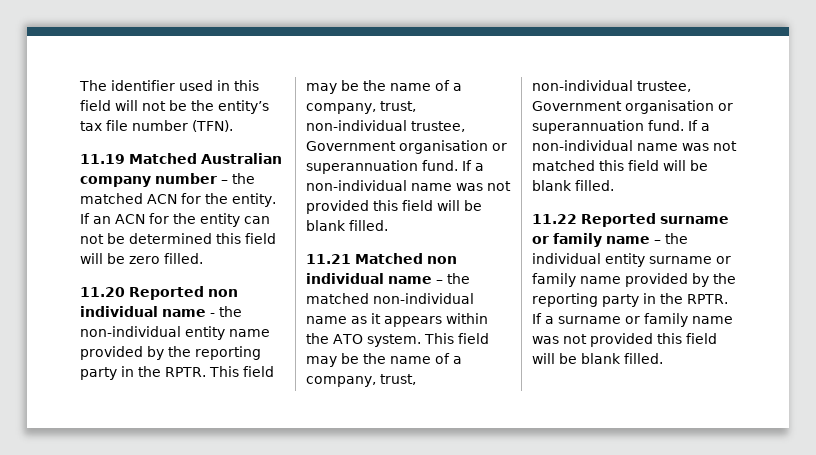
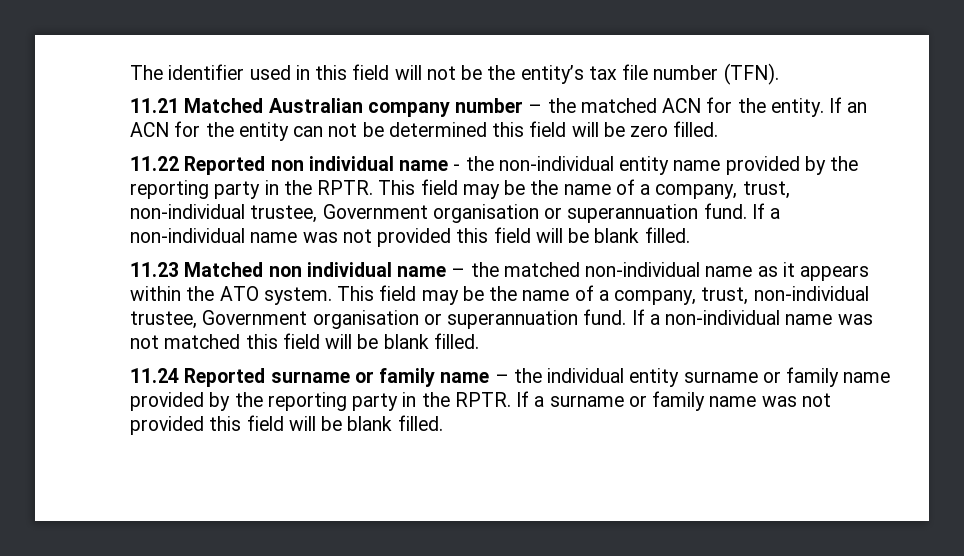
- 11.19 Matched Australian company number – the matched ACN for the entity.
+ 11.21 Matched Australian company number – the matched ACN for the entity.
- 11.20 Reported non individual name - the non-individual entity name provided by the reporting party in the RPTR.
+ 11.22 Reported non individual name - the non-individual entity name provided by the reporting party in the RPTR.
- 11.21 Matched non individual name – the matched non-individual name as it appears within the ATO system.
+ 11.23 Matched non individual name – the matched non-individual name as it appears within the ATO system.
- 11.22 Reported surname or family name – the individual entity surname or family name provided by the reporting party in the RPTR.
+ 11.24 Reported surname or family name – the individual entity surname or family name provided by the reporting party in the RPTR.

